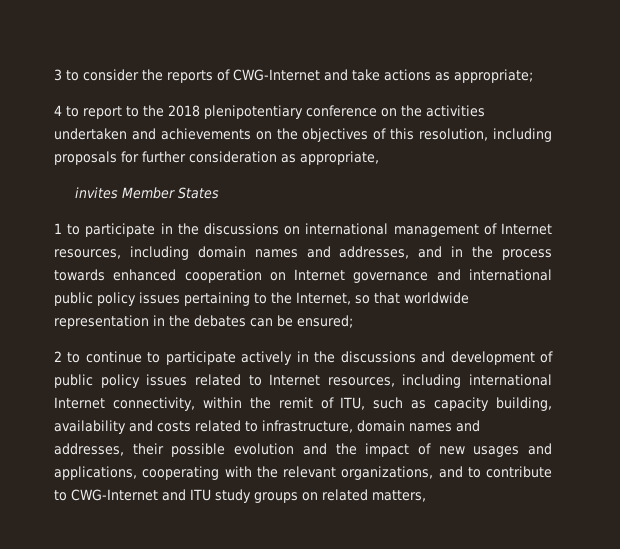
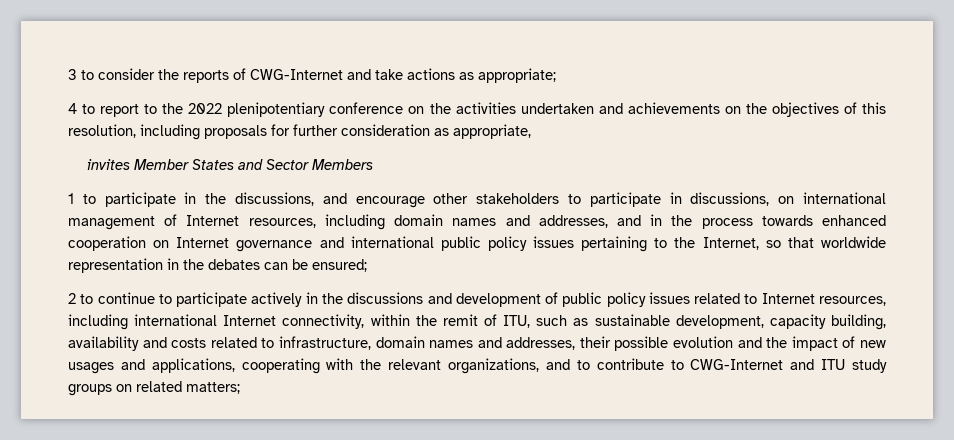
- 4 to report to the 2018 plenipotentiary conference on the activities undertaken and achievements on the objectives of this resolution, including proposals for further consideration as appropriate,
+ 4 to report to the 2022 plenipotentiary conference on the activities undertaken and achievements on the objectives of this resolution, including proposals for further consideration as appropriate,
- invites Member States
+ invites Member States and Sector Members
- 1 to participate in the discussions on international management of Internet resources, including domain names and addresses, and in the process towards enhanced cooperation on Internet governance and international public policy issues pertaining to the Internet, so that worldwide representation in the debates can be ensured;
+ 1 to participate in the discussions, and encourage other stakeholders to participate in discussions, on international management of Internet resources, including domain names and addresses, and in the process towards enhanced cooperation on Internet governance and international public policy issues pertaining to the Internet, so that worldwide representation in the debates can be ensured;
- 2 to continue to participate actively in the discussions and development of public policy issues related to Internet resources, including international Internet connectivity, within the remit of ITU, such as capacity building, availability and costs related to infrastructure, domain names and addresses, their possible evolution and the impact of new usages and applications, cooperating with the relevant organizations, and to contribute to CWG-Internet and ITU study groups on related matters,
+ 2 to continue to participate actively in the discussions and development of public policy issues related to Internet resources, including international Internet connectivity, within the remit of ITU, such as sustainable development, capacity building, availability and costs related to infrastructure, domain names and addresses, their possible evolution and the impact of new usages and applications, cooperating with the relevant organizations, and to contribute to CWG-Internet and ITU study groups on related matters;

